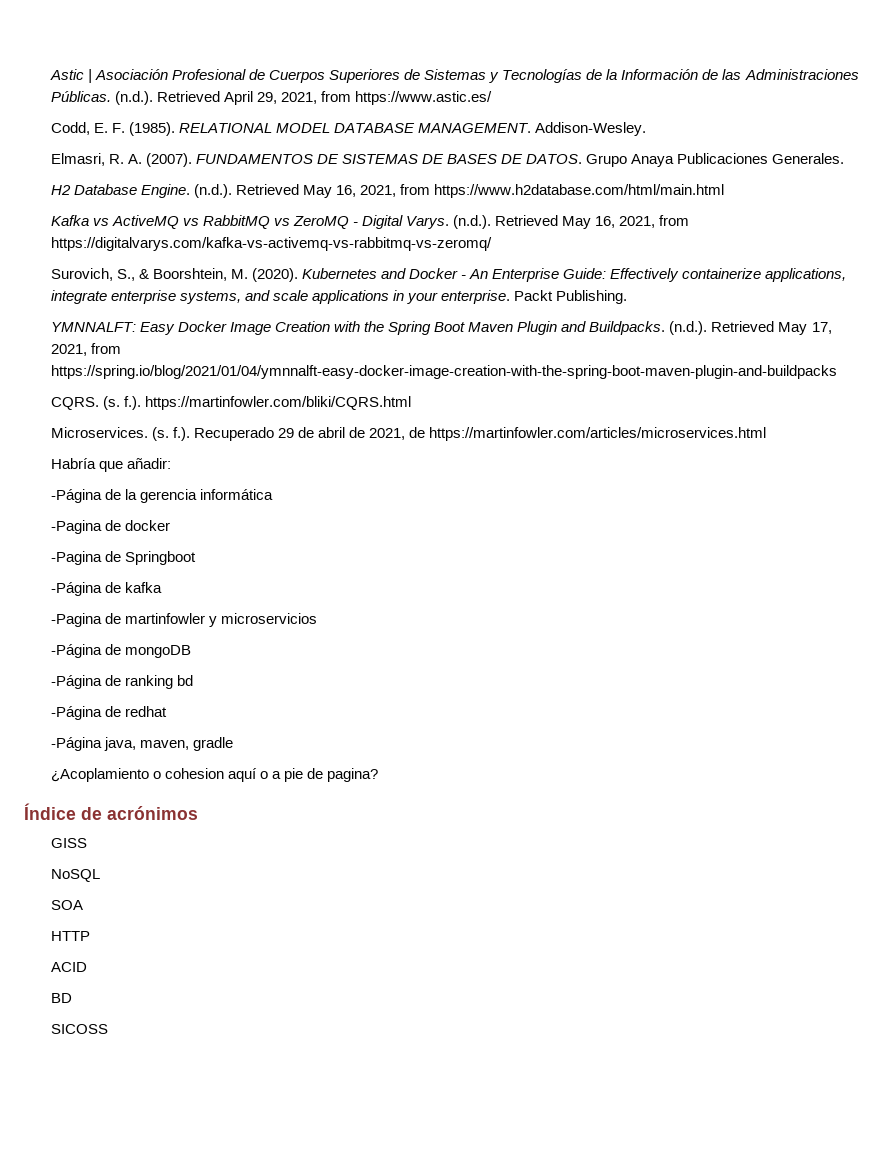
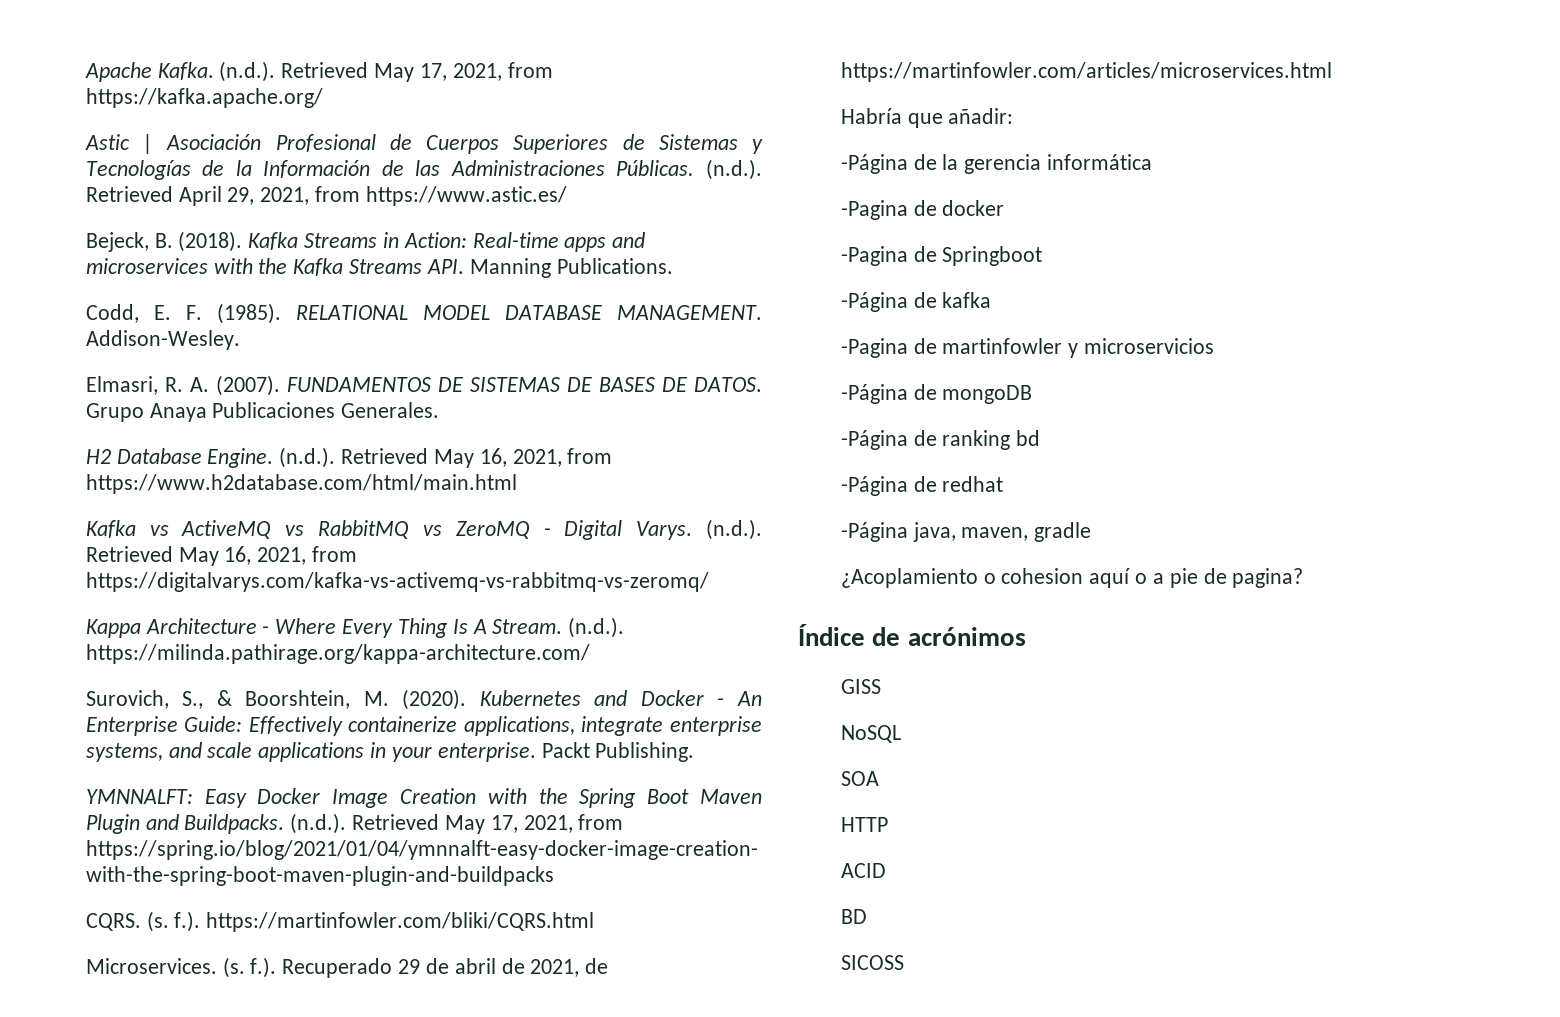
+ Apache Kafka. (n.d.). Retrieved May 17, 2021, from https://kafka.apache.org/
+ Bejeck, B. (2018). Kafka Streams in Action: Real-time apps and microservices with the Kafka Streams API. Manning Publications.
+ Kappa Architecture - Where Every Thing Is A Stream. (n.d.). https://milinda.pathirage.org/kappa-architecture.com/

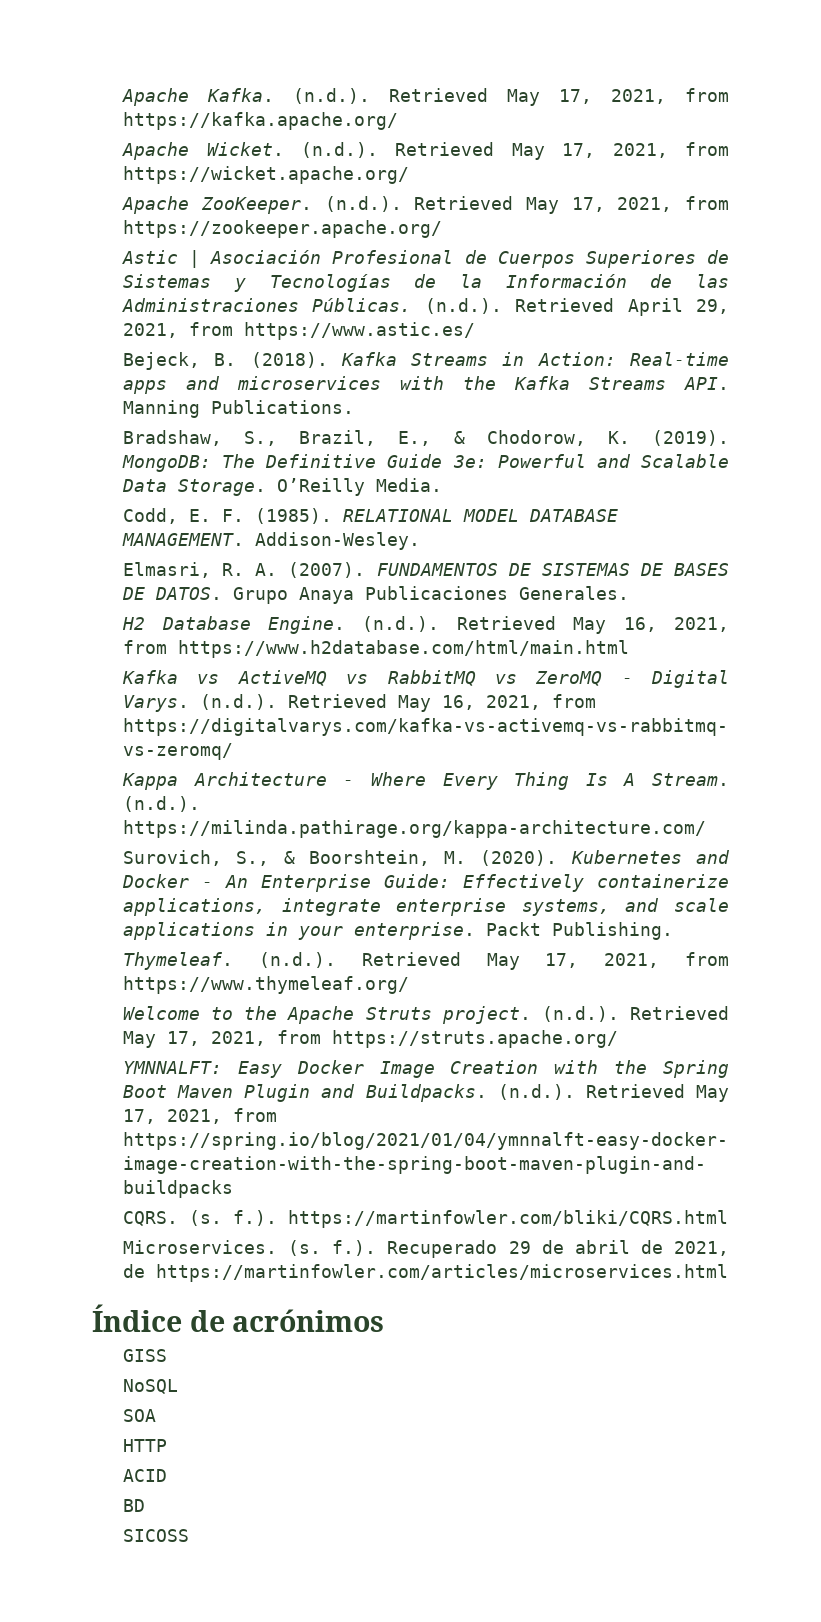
+ Apache Wicket. (n.d.). Retrieved May 17, 2021, from https://wicket.apache.org/
+ Apache ZooKeeper. (n.d.). Retrieved May 17, 2021, from https://zookeeper.apache.org/
+ Bradshaw, S., Brazil, E., & Chodorow, K. (2019). MongoDB: The Definitive Guide 3e: Powerful and Scalable Data Storage. O’Reilly Media.
+ Thymeleaf. (n.d.). Retrieved May 17, 2021, from https://www.thymeleaf.org/
+ Welcome to the Apache Struts project. (n.d.). Retrieved May 17, 2021, from https://struts.apache.org/
- Habría que añadir:
- -Página de la gerencia informática
- -Pagina de docker
- -Pagina de Springboot
- -Página de kafka
- -Pagina de martinfowler y microservicios
- -Página de mongoDB
- -Página de ranking bd
- -Página de redhat
- -Página java, maven, gradle
- ¿Acoplamiento o cohesion aquí o a pie de pagina?

